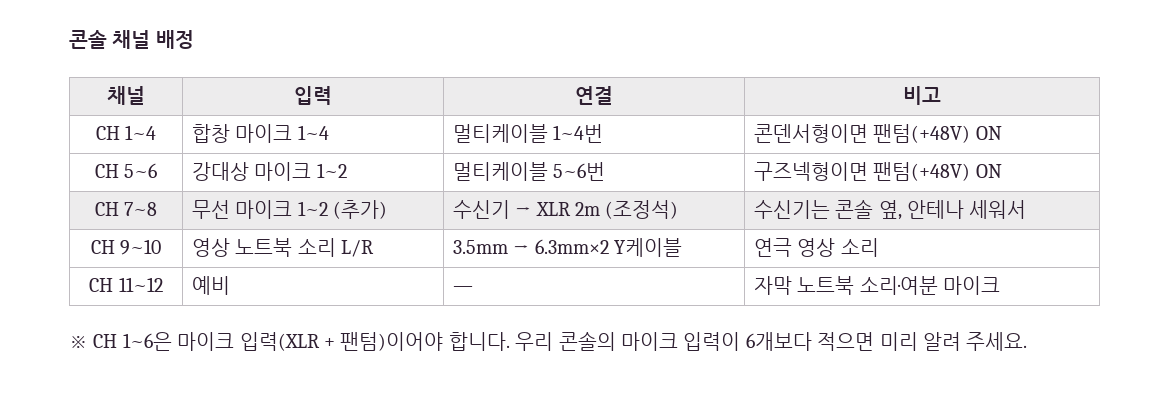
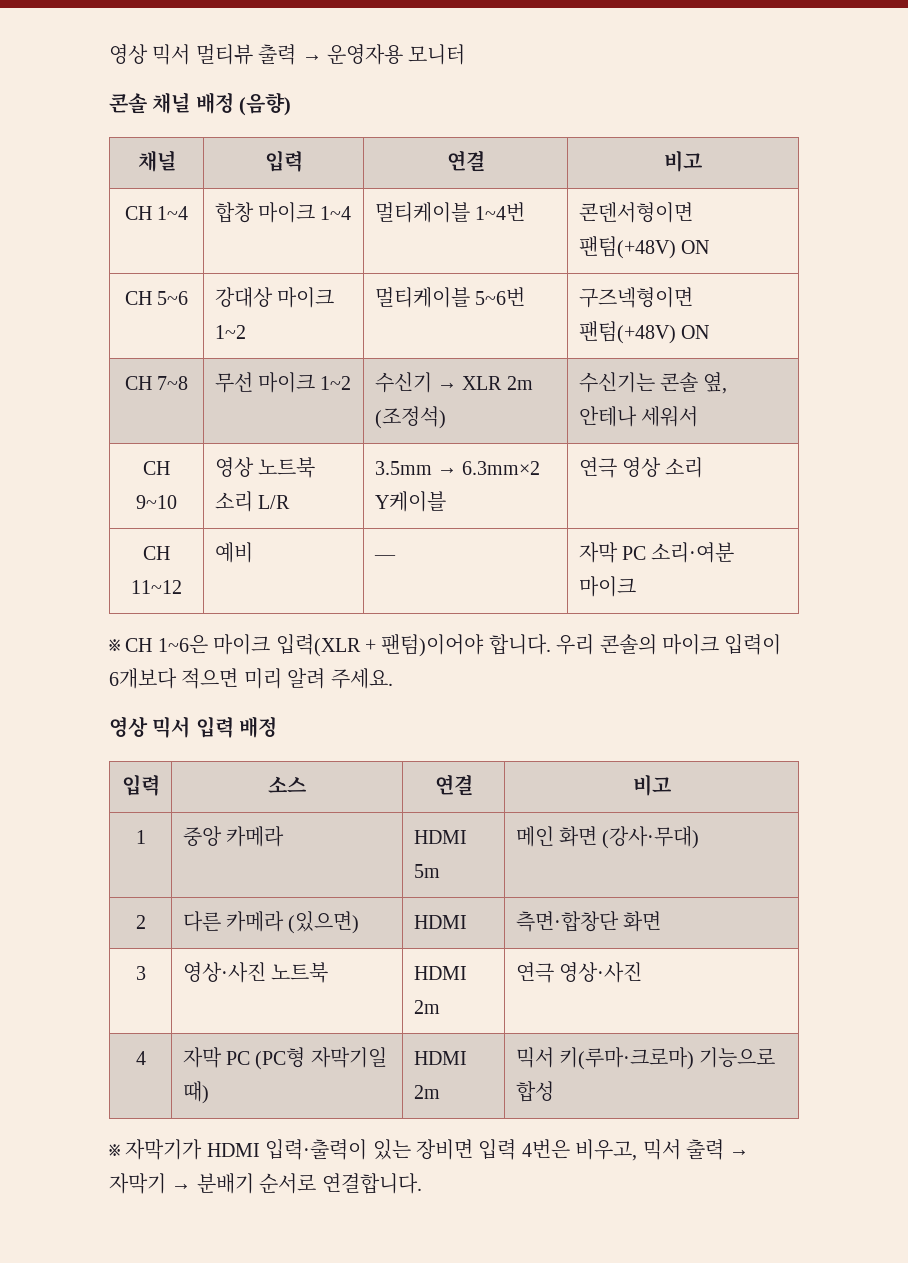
+ 영상 믹서 멀티뷰 출력 → 운영자용 모니터
- 콘솔 채널 배정
+ 콘솔 채널 배정 (음향)
- CH 7~8 | 무선 마이크 1~2 (추가) | 수신기 → XLR 2m (조정석) | 수신기는 콘솔 옆, 안테나 세워서
+ CH 7~8 | 무선 마이크 1~2 | 수신기 → XLR 2m (조정석) | 수신기는 콘솔 옆, 안테나 세워서
- CH 11~12 | 예비 | — | 자막 노트북 소리·여분 마이크
+ CH 11~12 | 예비 | — | 자막 PC 소리·여분 마이크
+ 영상 믹서 입력 배정
+ 입력 | 소스 | 연결 | 비고
+ 1 | 중앙 카메라 | HDMI 5m | 메인 화면 (강사·무대)
+ 2 | 다른 카메라 (있으면) | HDMI | 측면·합창단 화면
+ 3 | 영상·사진 노트북 | HDMI 2m | 연극 영상·사진
+ 4 | 자막 PC (PC형 자막기일 때) | HDMI 2m | 믹서 키(루마·크로마) 기능으로 합성
+ ※ 자막기가 HDMI 입력·출력이 있는 장비면 입력 4번은 비우고, 믹서 출력 → 자막기 → 분배기 순서로 연결합니다.

